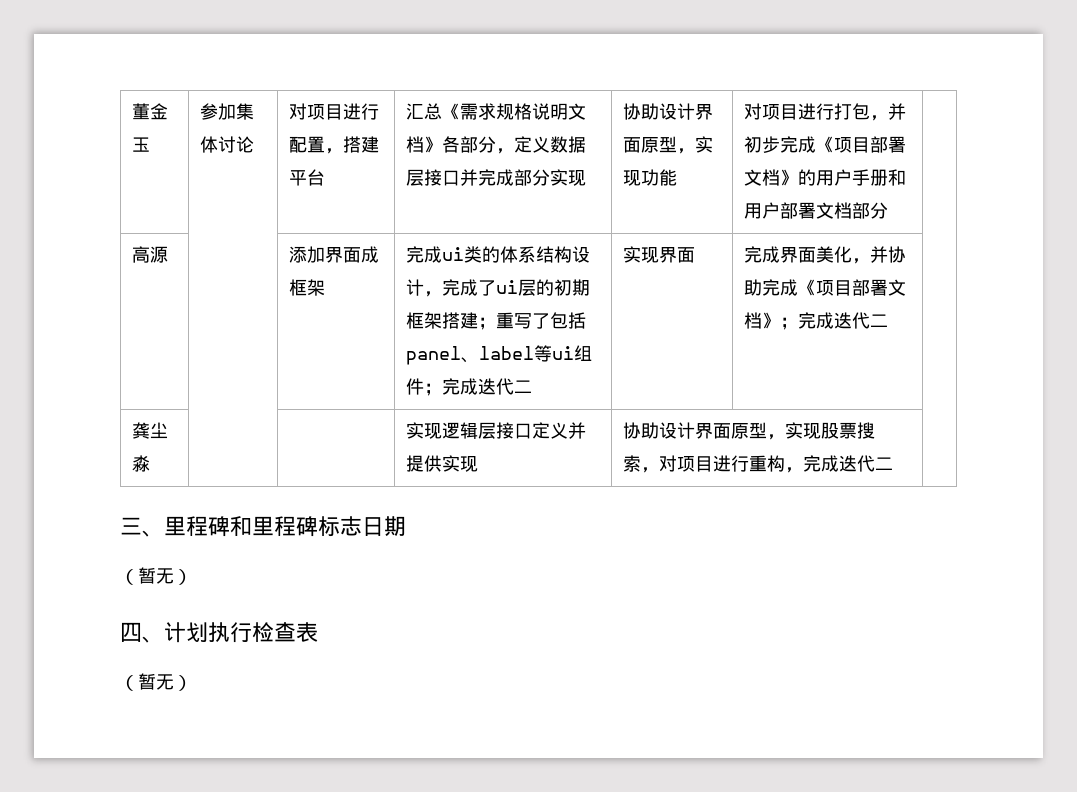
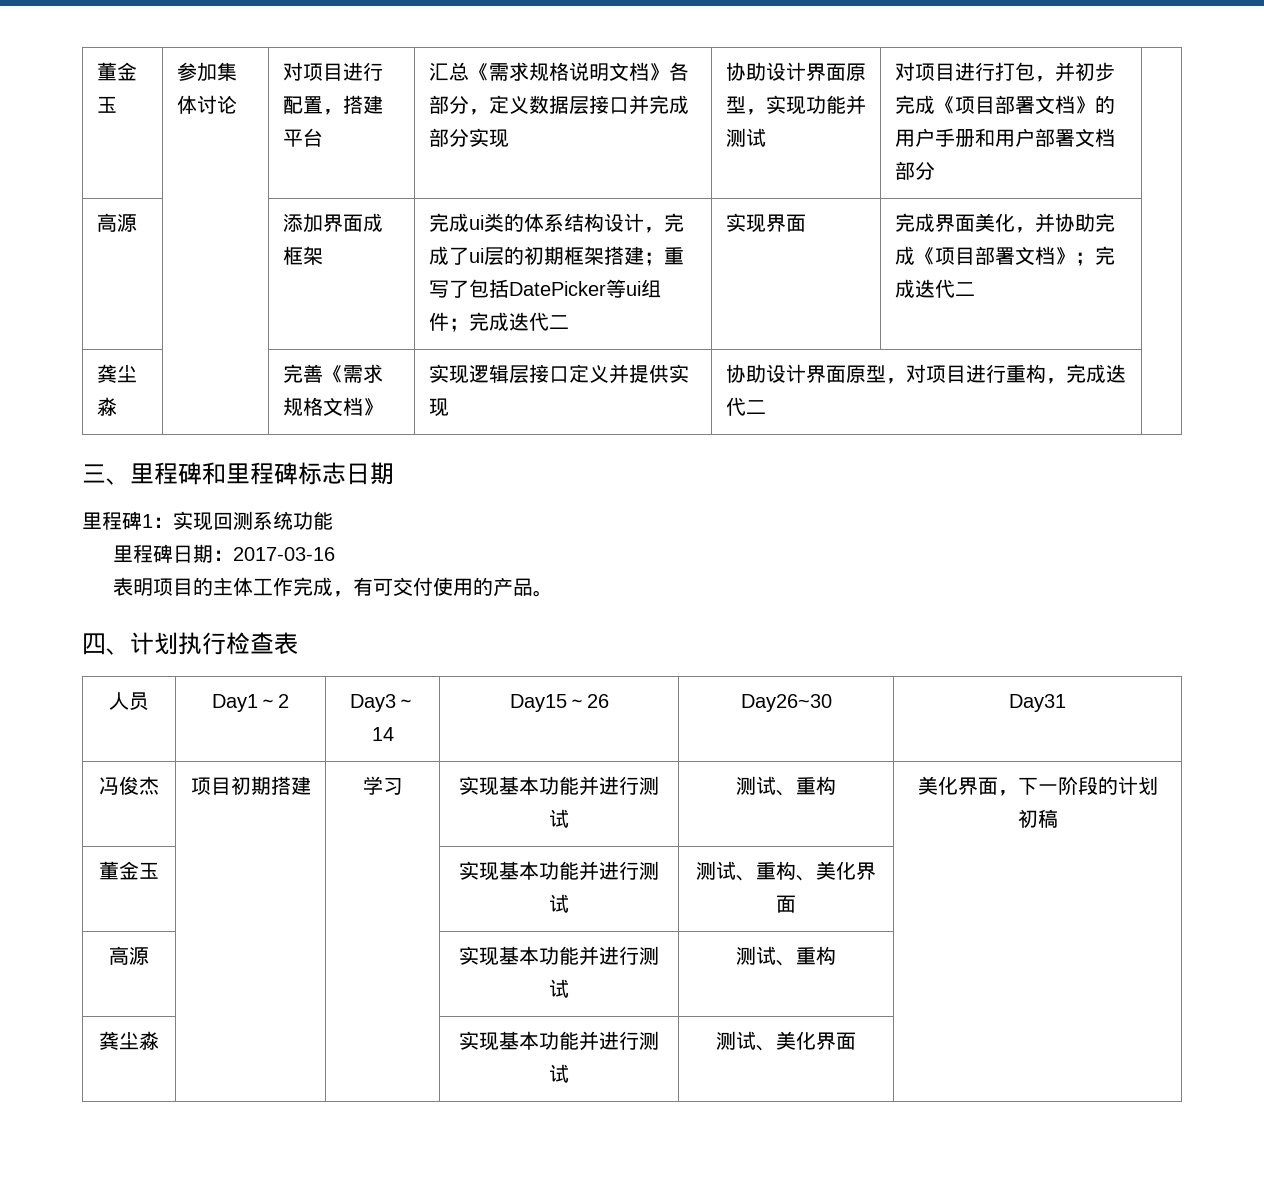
- 协助设计界面原型，实现功能
+ 协助设计界面原型，实现功能并测试
- 完成ui类的体系结构设计，完成了ui层的初期框架搭建；重写了包括panel、label等ui组件；完成迭代二
+ 完成ui类的体系结构设计，完成了ui层的初期框架搭建；重写了包括DatePicker等ui组件；完成迭代二
- 龚尘淼 | | | 实现逻辑层接口定义并提供实现 | 协助设计界面原型，实现股票搜索，对项目进行重构，完成迭代二 |
+ 龚尘淼 | | 完善《需求规格文档》 | 实现逻辑层接口定义并提供实现 | 协助设计界面原型，对项目进行重构，完成迭代二 |
  三、里程碑和里程碑标志日期
- （暂无）
+ 里程碑1：实现回测系统功能
+ 里程碑日期：2017-03-16
+ 表明项目的主体工作完成，有可交付使用的产品。
  四、计划执行检查表
- （暂无）
+ 人员 | Day1～2 | Day3～14 | Day15～26 | Day26~30 | Day31
+ 冯俊杰 | 项目初期搭建 | 学习 | 实现基本功能并进行测试 | 测试、重构 | 美化界面，下一阶段的计划初稿
+ 董金玉 | | | 实现基本功能并进行测试 | 测试、重构、美化界面 |
+ 高源 | | | 实现基本功能并进行测试 | 测试、重构 |
+ 龚尘淼 | | | 实现基本功能并进行测试 | 测试、美化界面 |

